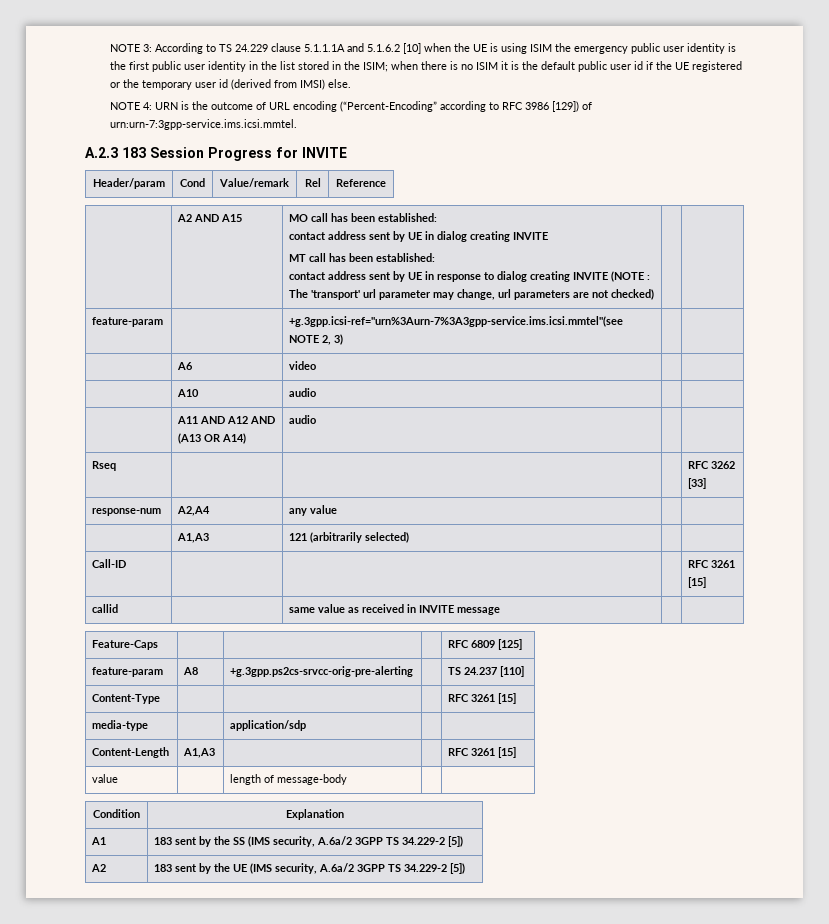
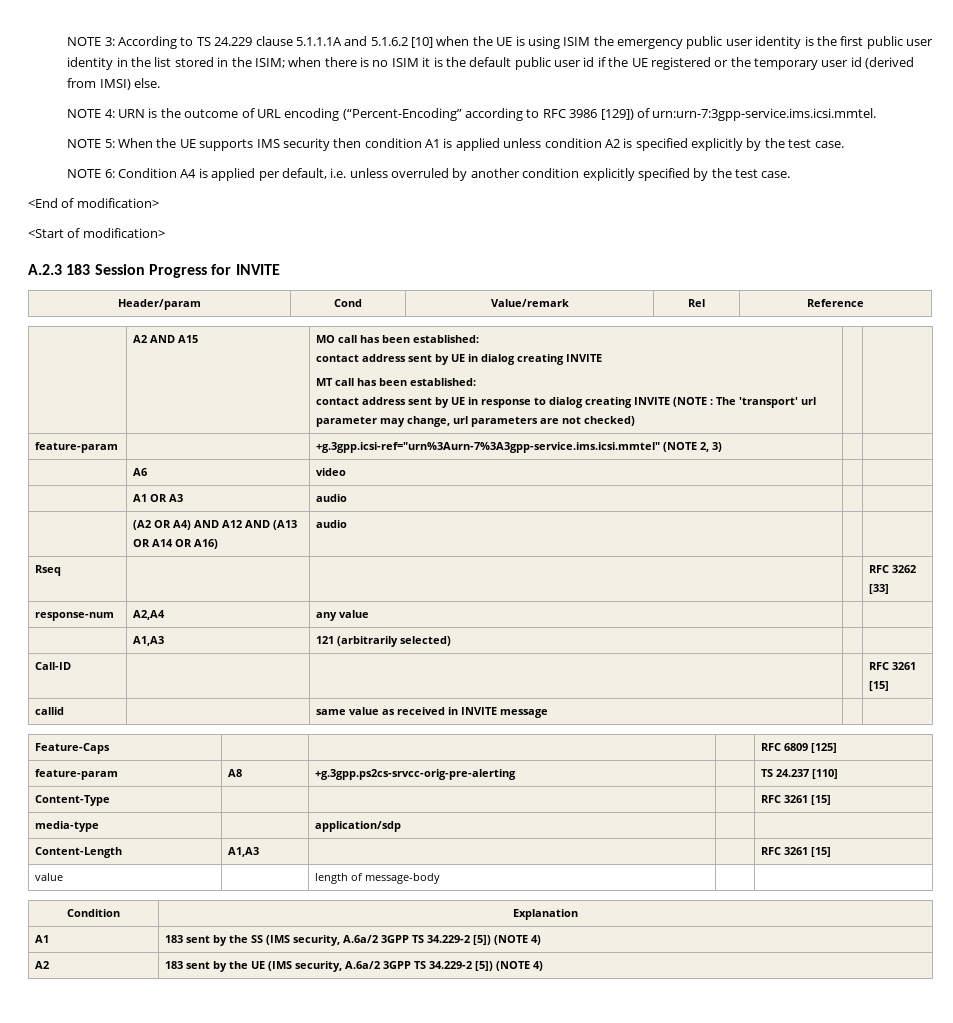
+ NOTE 5: When the UE supports IMS security then condition A1 is applied unless condition A2 is specified explicitly by the test case.
+ NOTE 6: Condition A4 is applied per default, i.e. unless overruled by another condition explicitly specified by the test case.
+ <End of modification>
+ <Start of modification>
- feature-param | | +g.3gpp.icsi-ref="urn%3Aurn-7%3A3gpp-service.ims.icsi.mmtel"(see NOTE 2, 3) | |
+ feature-param | | +g.3gpp.icsi-ref="urn%3Aurn-7%3A3gpp-service.ims.icsi.mmtel" (NOTE 2, 3) | |
- | A10 | audio | |
- | A11 AND A12 AND (A13 OR A14) | audio | |
+ | A1 OR A3 | audio | |
+ | (A2 OR A4) AND A12 AND (A13 OR A14 OR A16) | audio | |
- A1 | 183 sent by the SS (IMS security, A.6a/2 3GPP TS 34.229-2 [5])
+ A1 | 183 sent by the SS (IMS security, A.6a/2 3GPP TS 34.229-2 [5]) (NOTE 4)
- A2 | 183 sent by the UE (IMS security, A.6a/2 3GPP TS 34.229-2 [5])
+ A2 | 183 sent by the UE (IMS security, A.6a/2 3GPP TS 34.229-2 [5]) (NOTE 4)

